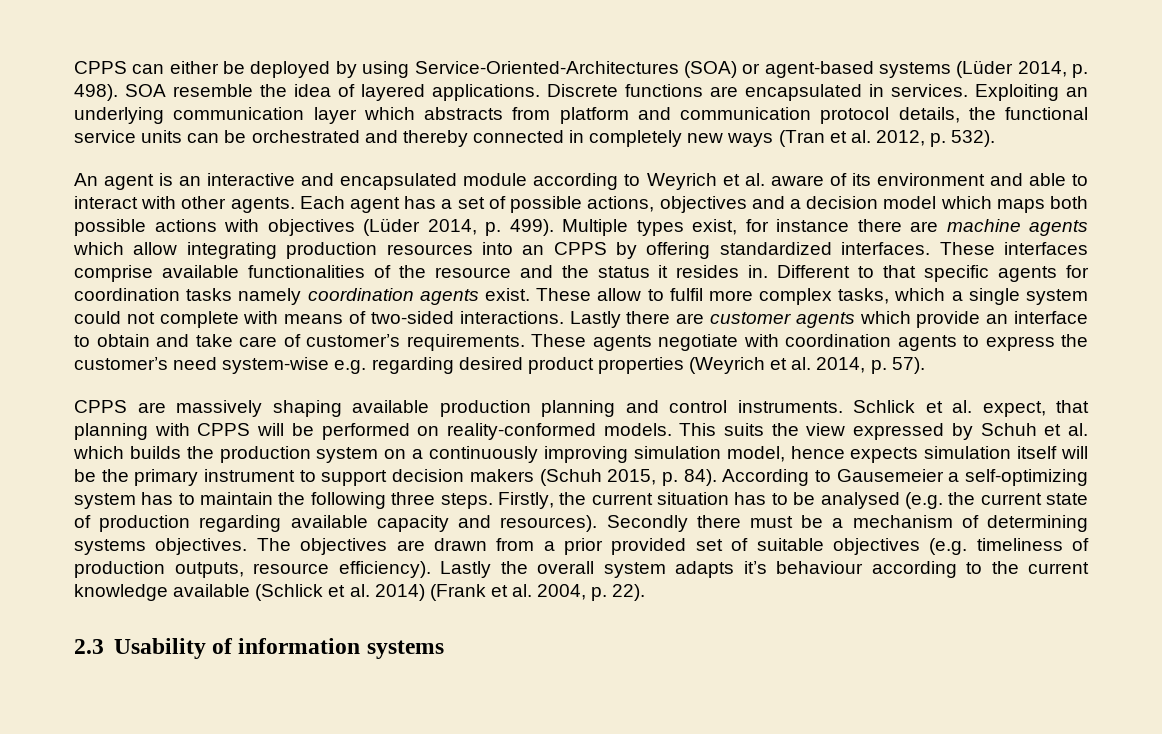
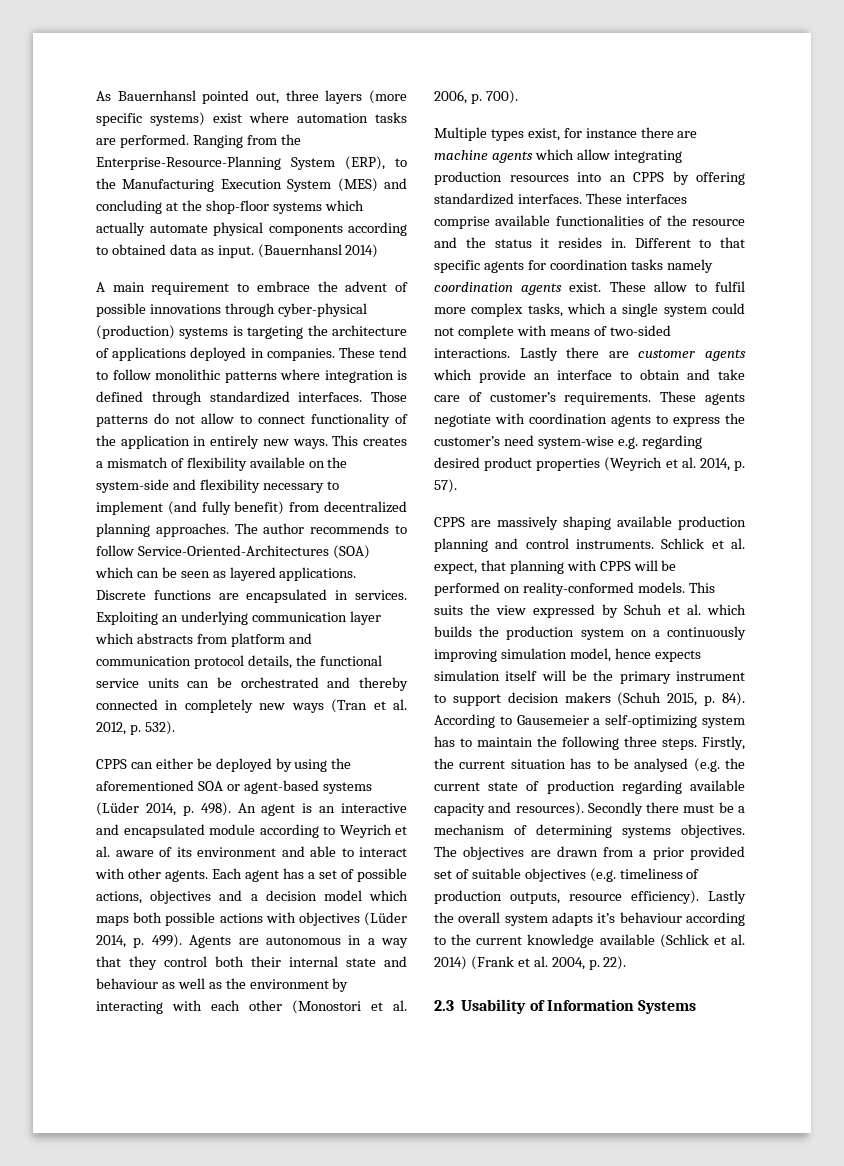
- CPPS can either be deployed by using Service-Oriented-Architectures (SOA) or agent-based systems (Lüder 2014, p. 498). SOA resemble the idea of layered applications.
+ As Bauernhansl pointed out, three layers (more specific systems) exist where automation tasks are performed. Ranging from the Enterprise-Resource-Planning System (ERP), to the Manufacturing Execution System (MES) and concluding at the shop-floor systems which actually automate physical components according to obtained data as input. (Bauernhansl 2014)
+ A main requirement to embrace the advent of possible innovations through cyber-physical (production) systems is targeting the architecture of applications deployed in companies. These tend to follow monolithic patterns where integration is defined through standardized interfaces. Those patterns do not allow to connect functionality of the application in entirely new ways. This creates a mismatch of flexibility available on the system-side and flexibility necessary to implement (and fully benefit) from decentralized planning approaches. The author recommends to follow Service-Oriented-Architectures (SOA) which can be seen as layered applications.
+ CPPS can either be deployed by using the aforementioned SOA or agent-based systems (Lüder 2014, p. 498).
- Each agent has a set of possible actions, objectives and a decision model which maps both possible actions with objectives (Lüder 2014, p. 499). Multiple types exist, for instance there are machine agents which allow integrating production resources into an CPPS by offering standardized interfaces.
+ Each agent has a set of possible actions, objectives and a decision model which maps both possible actions with objectives (Lüder 2014, p. 499). Agents are autonomous in a way that they control both their internal state and behaviour as well as the environment by interacting with each other (Monostori et al. 2006, p. 700).
+ Multiple types exist, for instance there are machine agents which allow integrating production resources into an CPPS by offering standardized interfaces.
- 2.3 Usability of information systems
+ 2.3 Usability of Information Systems

